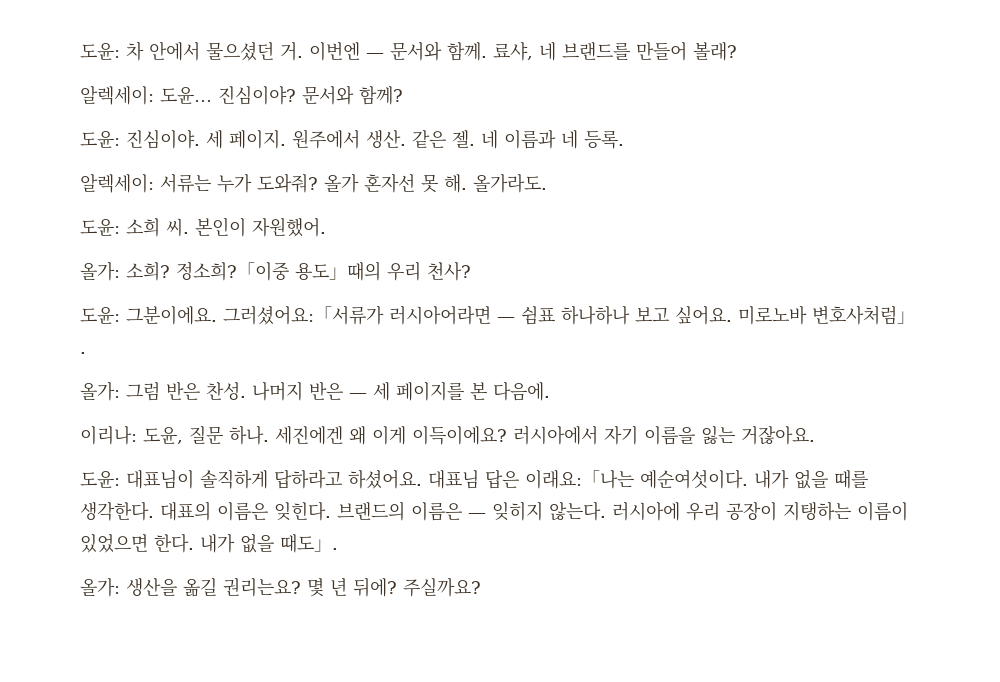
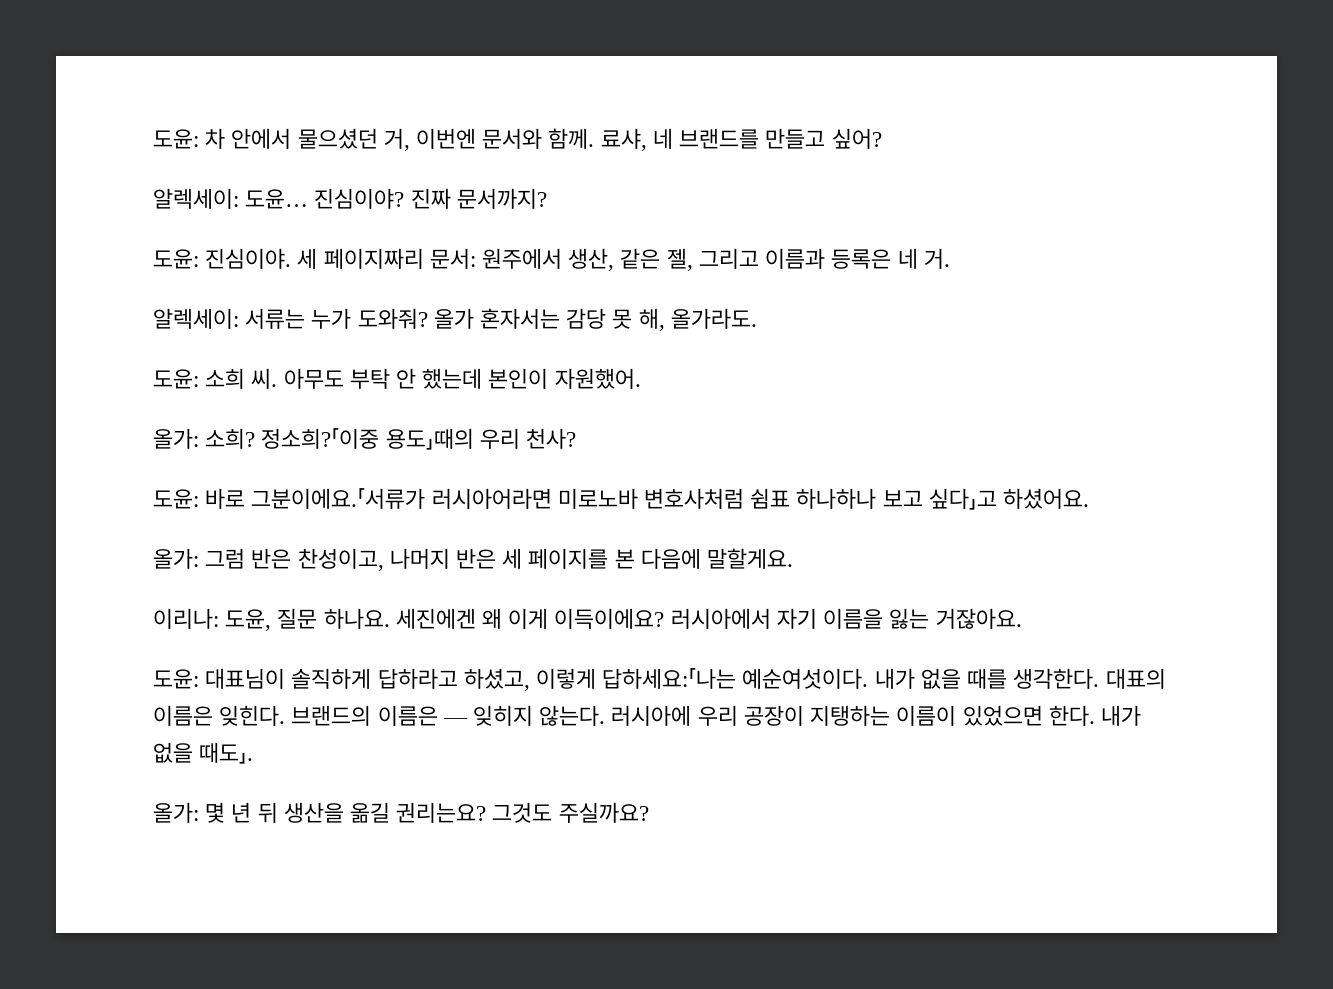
- 도윤: 차 안에서 물으셨던 거. 이번엔 — 문서와 함께.
+ 도윤: 차 안에서 물으셨던 거, 이번엔 문서와 함께.
- 료샤, 네 브랜드를 만들어 볼래?
+ 료샤, 네 브랜드를 만들고 싶어?
- 문서와 함께?
+ 진짜 문서까지?
- 세 페이지. 원주에서 생산. 같은 젤. 네 이름과 네 등록.
+ 세 페이지짜리 문서: 원주에서 생산, 같은 젤, 그리고 이름과 등록은 네 거.
- 올가 혼자선 못 해. 올가라도.
+ 올가 혼자서는 감당 못 해, 올가라도.
- 본인이 자원했어.
+ 아무도 부탁 안 했는데 본인이 자원했어.
- 도윤: 그분이에요. 그러셨어요:「서류가 러시아어라면 — 쉼표 하나하나 보고 싶어요. 미로노바 변호사처럼」.
+ 도윤: 바로 그분이에요.「서류가 러시아어라면 미로노바 변호사처럼 쉼표 하나하나 보고 싶다」고 하셨어요.
- 올가: 그럼 반은 찬성. 나머지 반은 — 세 페이지를 본 다음에.
+ 올가: 그럼 반은 찬성이고, 나머지 반은 세 페이지를 본 다음에 말할게요.
- 이리나: 도윤, 질문 하나.
+ 이리나: 도윤, 질문 하나요.
- 도윤: 대표님이 솔직하게 답하라고 하셨어요. 대표님 답은 이래요:「나는 예순여섯이다.
+ 도윤: 대표님이 솔직하게 답하라고 하셨고, 이렇게 답하세요:「나는 예순여섯이다.
- 올가: 생산을 옮길 권리는요? 몇 년 뒤에? 주실까요?
+ 올가: 몇 년 뒤 생산을 옮길 권리는요? 그것도 주실까요?

